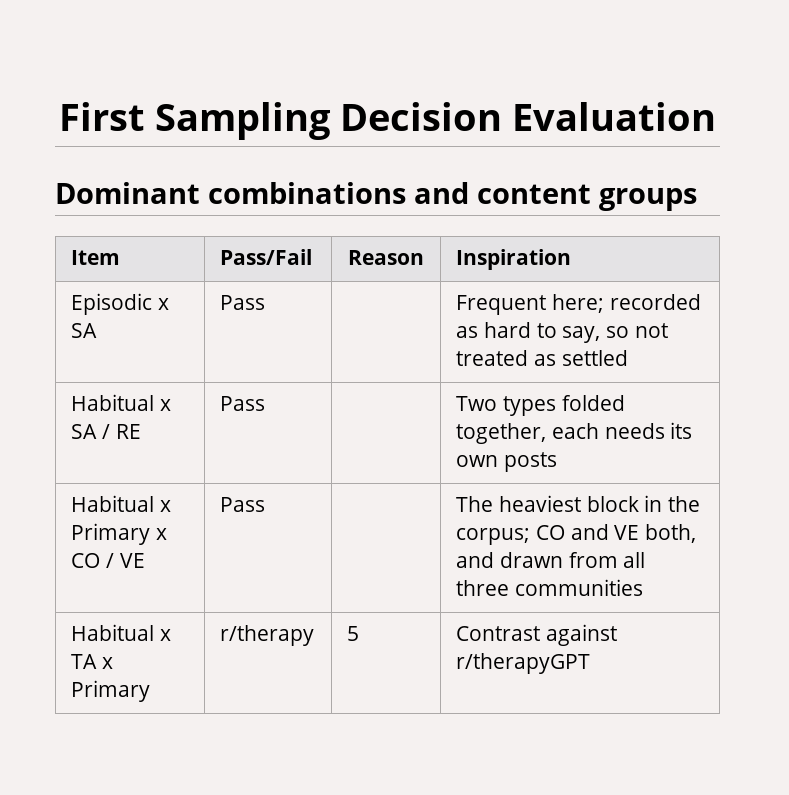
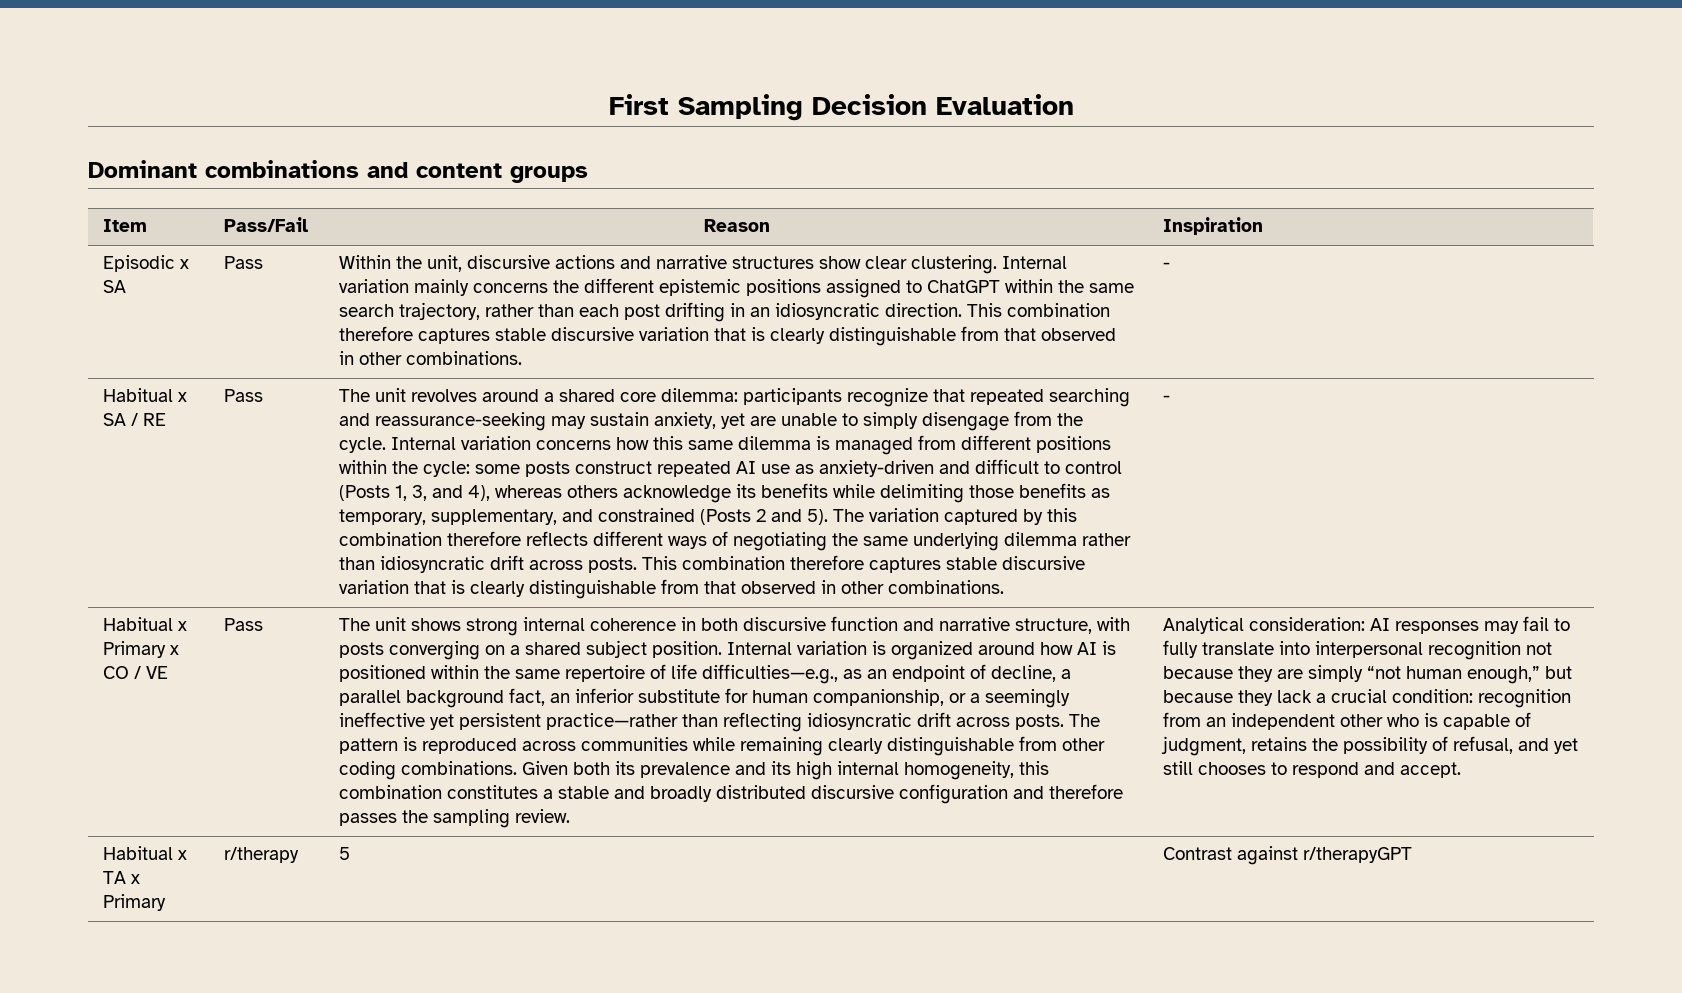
- Frequent here; recorded as hard to say, so not treated as settled
+ Within the unit, discursive actions and narrative structures show clear clustering. Internal variation mainly concerns the different epistemic positions assigned to ChatGPT within the same search trajectory, rather than each post drifting in an idiosyncratic direction. This combination therefore captures stable discursive variation that is clearly distinguishable from that observed in other combinations. | -
- Two types folded together, each needs its own posts
+ The unit revolves around a shared core dilemma: participants recognize that repeated searching and reassurance-seeking may sustain anxiety, yet are unable to simply disengage from the cycle. Internal variation concerns how this same dilemma is managed from different positions within the cycle: some posts construct repeated AI use as anxiety-driven and difficult to control (Posts 1, 3, and 4), whereas others acknowledge its benefits while delimiting those benefits as temporary, supplementary, and constrained (Posts 2 and 5). The variation captured by this combination therefore reflects different ways of negotiating the same underlying dilemma rather than idiosyncratic drift across posts. This combination therefore captures stable discursive variation that is clearly distinguishable from that observed in other combinations. | -
- The heaviest block in the corpus; CO and VE both, and drawn from all three communities
+ The unit shows strong internal coherence in both discursive function and narrative structure, with posts converging on a shared subject position. Internal variation is organized around how AI is positioned within the same repertoire of life difficulties—e.g., as an endpoint of decline, a parallel background fact, an inferior substitute for human companionship, or a seemingly ineffective yet persistent practice—rather than reflecting idiosyncratic drift across posts. The pattern is reproduced across communities while remaining clearly distinguishable from other coding combinations. Given both its prevalence and its high internal homogeneity, this combination constitutes a stable and broadly distributed discursive configuration and therefore passes the sampling review. | Analytical consideration: AI responses may fail to fully translate into interpersonal recognition not because they are simply “not human enough,” but because they lack a crucial condition: recognition from an independent other who is capable of judgment, retains the possibility of refusal, and yet still chooses to respond and accept.

